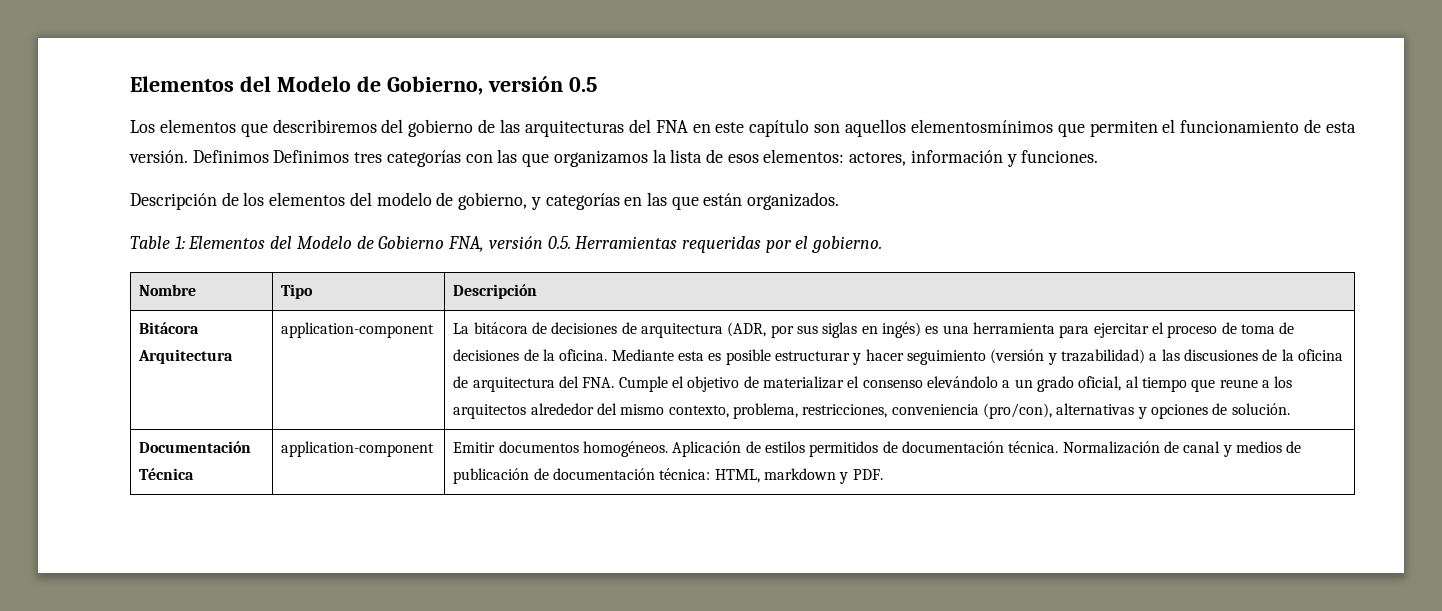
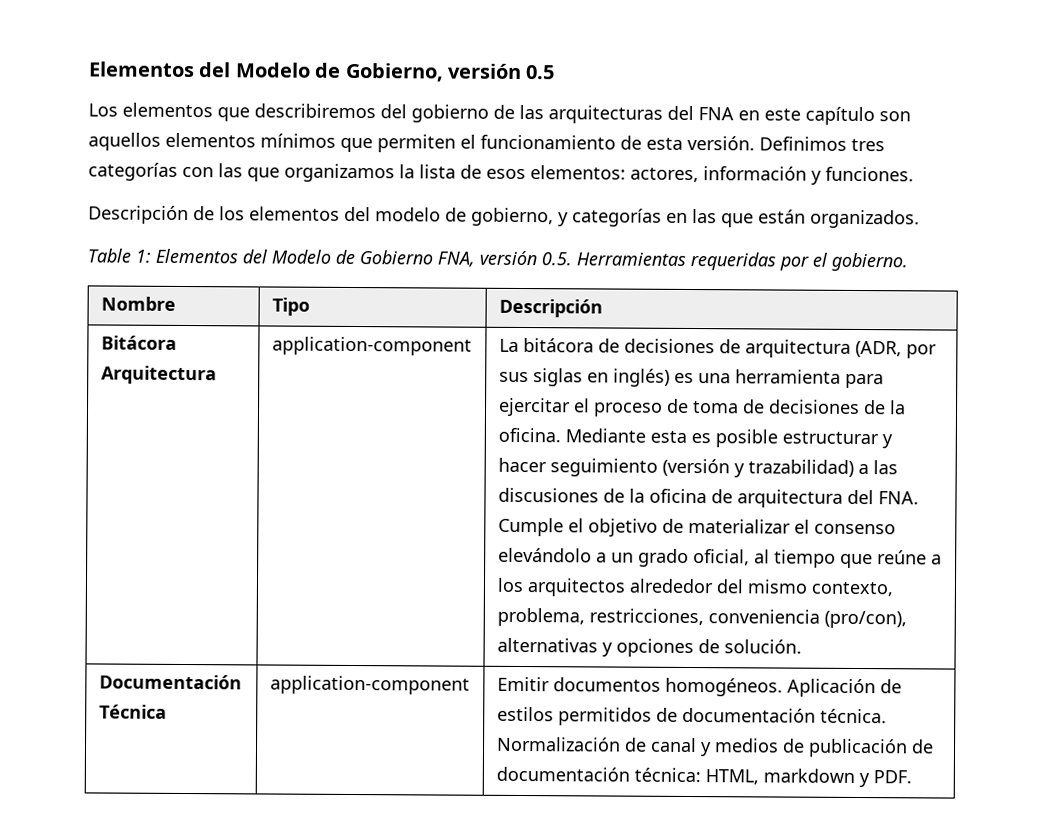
- Los elementos que describiremos del gobierno de las arquitecturas del FNA en este capítulo son aquellos elementosmínimos que permiten el funcionamiento de esta versión.
+ Los elementos que describiremos del gobierno de las arquitecturas del FNA en este capítulo son aquellos elementos mínimos que permiten el funcionamiento de esta versión.
- Definimos Definimos tres categorías con las que organizamos la lista de esos elementos: actores, información y funciones.
+ Definimos tres categorías con las que organizamos la lista de esos elementos: actores, información y funciones.
- La bitácora de decisiones de arquitectura (ADR, por sus siglas en ingés) es una herramienta para ejercitar el proceso de toma de decisiones de la oficina.
+ La bitácora de decisiones de arquitectura (ADR, por sus siglas en inglés) es una herramienta para ejercitar el proceso de toma de decisiones de la oficina.
- Mediante esta es posible estructurar y hacer seguimiento (versión y trazabilidad) a las discusiones de la oficina de arquitectura del FNA. Cumple el objetivo de materializar el consenso elevándolo a un grado oficial, al tiempo que reune a los arquitectos alrededor del mismo contexto, problema, restricciones, conveniencia (pro/con), alternativas y opciones de solución.
+ Mediante esta es posible estructurar y hacer seguimiento (versión y trazabilidad) a las discusiones de la oficina de arquitectura del FNA. Cumple el objetivo de materializar el consenso elevándolo a un grado oficial, al tiempo que reúne a los arquitectos alrededor del mismo contexto, problema, restricciones, conveniencia (pro/con), alternativas y opciones de solución.

